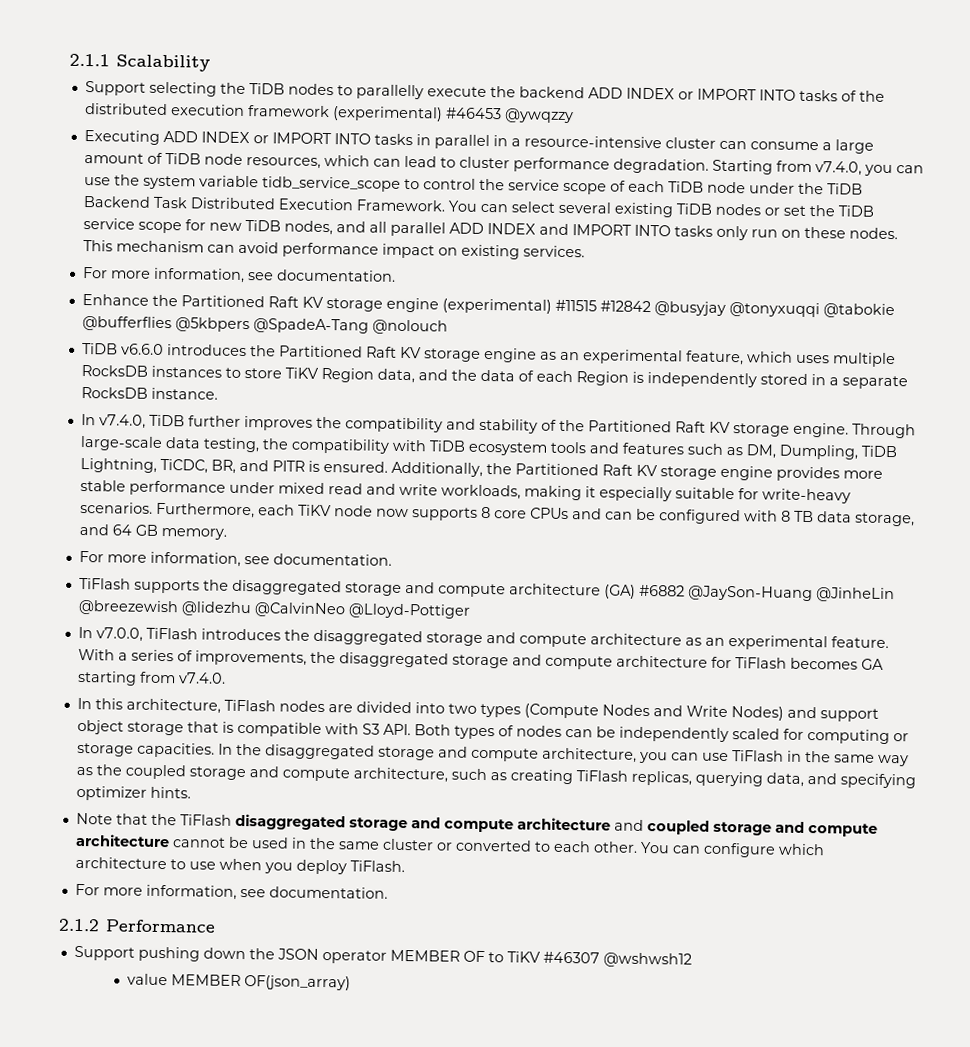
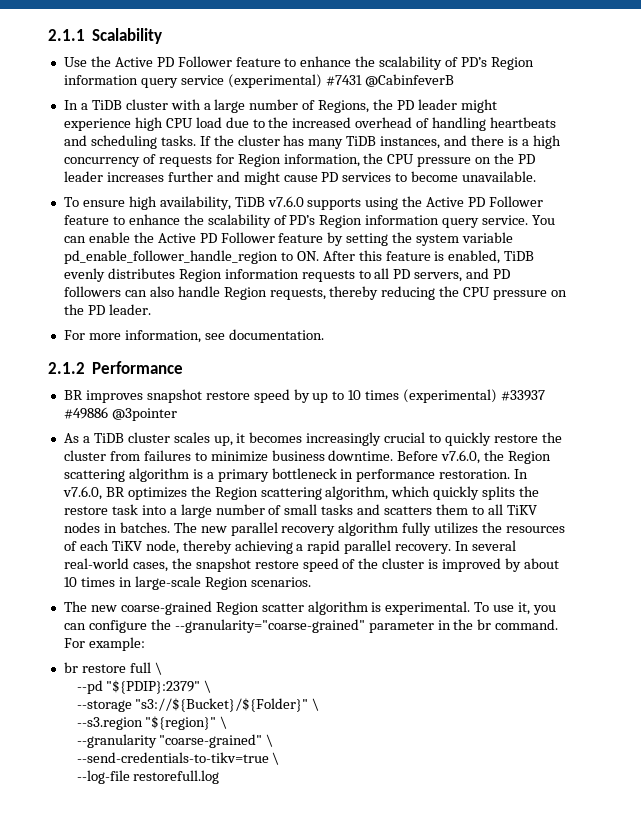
- Support selecting the TiDB nodes to parallelly execute the backend ADD INDEX or IMPORT INTO tasks of the distributed execution framework (experimental) #46453 @ywqzzy
- Executing ADD INDEX or IMPORT INTO tasks in parallel in a resource-intensive cluster can consume a large amount of TiDB node resources, which can lead to cluster performance degradation. Starting from v7.4.0, you can use the system variable tidb_service_scope to control the service scope of each TiDB node under the TiDB Backend Task Distributed Execution Framework. You can select several existing TiDB nodes or set the TiDB service scope for new TiDB nodes, and all parallel ADD INDEX and IMPORT INTO tasks only run on these nodes. This mechanism can avoid performance impact on existing services.
- For more information, see documentation.
- Enhance the Partitioned Raft KV storage engine (experimental) #11515 #12842 @busyjay @tonyxuqqi @tabokie @bufferflies @5kbpers @SpadeA-Tang @nolouch
- TiDB v6.6.0 introduces the Partitioned Raft KV storage engine as an experimental feature, which uses multiple RocksDB instances to store TiKV Region data, and the data of each Region is independently stored in a separate RocksDB instance.
- In v7.4.0, TiDB further improves the compatibility and stability of the Partitioned Raft KV storage engine. Through large-scale data testing, the compatibility with TiDB ecosystem tools and features such as DM, Dumpling, TiDB Lightning, TiCDC, BR, and PITR is ensured. Additionally, the Partitioned Raft KV storage engine provides more stable performance under mixed read and write workloads, making it especially suitable for write-heavy scenarios. Furthermore, each TiKV node now supports 8 core CPUs and can be configured with 8 TB data storage, and 64 GB memory.
- For more information, see documentation.
- TiFlash supports the disaggregated storage and compute architecture (GA) #6882 @JaySon-Huang @JinheLin @breezewish @lidezhu @CalvinNeo @Lloyd-Pottiger
- In v7.0.0, TiFlash introduces the disaggregated storage and compute architecture as an experimental feature. With a series of improvements, the disaggregated storage and compute architecture for TiFlash becomes GA starting from v7.4.0.
- In this architecture, TiFlash nodes are divided into two types (Compute Nodes and Write Nodes) and support object storage that is compatible with S3 API. Both types of nodes can be independently scaled for computing or storage capacities. In the disaggregated storage and compute architecture, you can use TiFlash in the same way as the coupled storage and compute architecture, such as creating TiFlash replicas, querying data, and specifying optimizer hints.
- Note that the TiFlash disaggregated storage and compute architecture and coupled storage and compute architecture cannot be used in the same cluster or converted to each other. You can configure which architecture to use when you deploy TiFlash.
+ Use the Active PD Follower feature to enhance the scalability of PD’s Region information query service (experimental) #7431 @CabinfeverB
+ In a TiDB cluster with a large number of Regions, the PD leader might experience high CPU load due to the increased overhead of handling heartbeats and scheduling tasks. If the cluster has many TiDB instances, and there is a high concurrency of requests for Region information, the CPU pressure on the PD leader increases further and might cause PD services to become unavailable.
+ To ensure high availability, TiDB v7.6.0 supports using the Active PD Follower feature to enhance the scalability of PD’s Region information query service. You can enable the Active PD Follower feature by setting the system variable pd_enable_follower_handle_region to ON. After this feature is enabled, TiDB evenly distributes Region information requests to all PD servers, and PD followers can also handle Region requests, thereby reducing the CPU pressure on the PD leader.
- Support pushing down the JSON operator MEMBER OF to TiKV #46307 @wshwsh12
- value MEMBER OF(json_array)
+ BR improves snapshot restore speed by up to 10 times (experimental) #33937 #49886 @3pointer
+ As a TiDB cluster scales up, it becomes increasingly crucial to quickly restore the cluster from failures to minimize business downtime. Before v7.6.0, the Region scattering algorithm is a primary bottleneck in performance restoration. In v7.6.0, BR optimizes the Region scattering algorithm, which quickly splits the restore task into a large number of small tasks and scatters them to all TiKV nodes in batches. The new parallel recovery algorithm fully utilizes the resources of each TiKV node, thereby achieving a rapid parallel recovery. In several real-world cases, the snapshot restore speed of the cluster is improved by about 10 times in large-scale Region scenarios.
+ The new coarse-grained Region scatter algorithm is experimental. To use it, you can configure the --granularity="coarse-grained" parameter in the br command. For example:
+ br restore full \
+ --pd "${PDIP}:2379" \
+ --storage "s3://${Bucket}/${Folder}" \
+ --s3.region "${region}" \
+ --granularity "coarse-grained" \
+ --send-credentials-to-tikv=true \
+ --log-file restorefull.log

